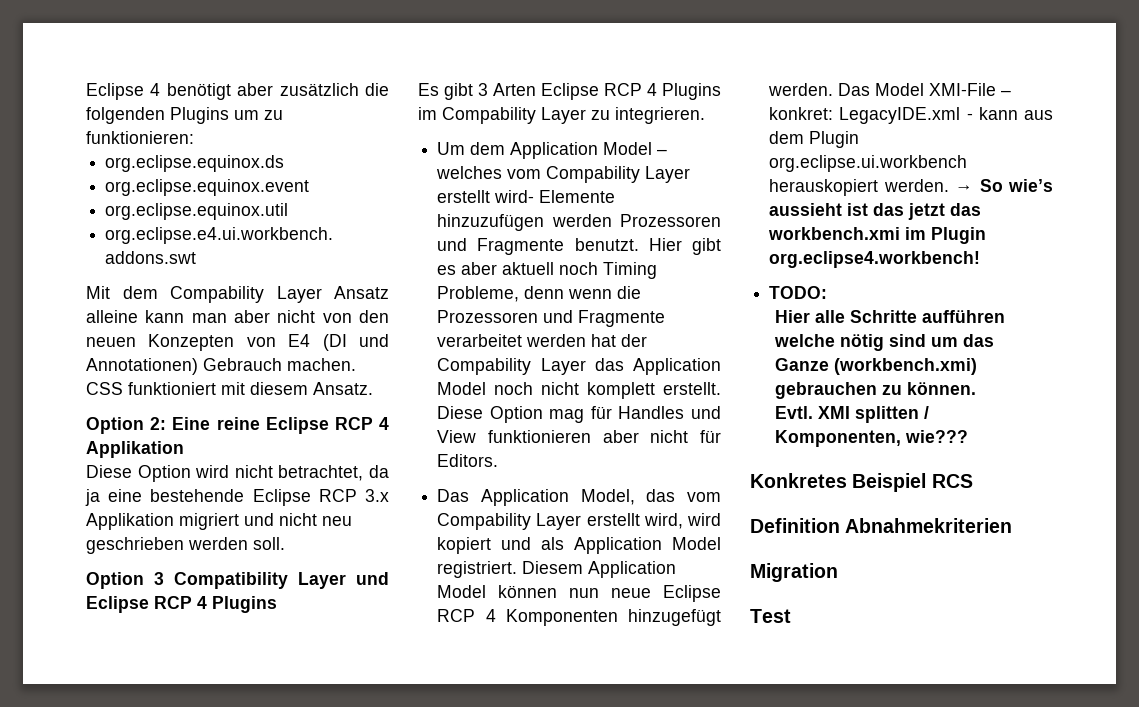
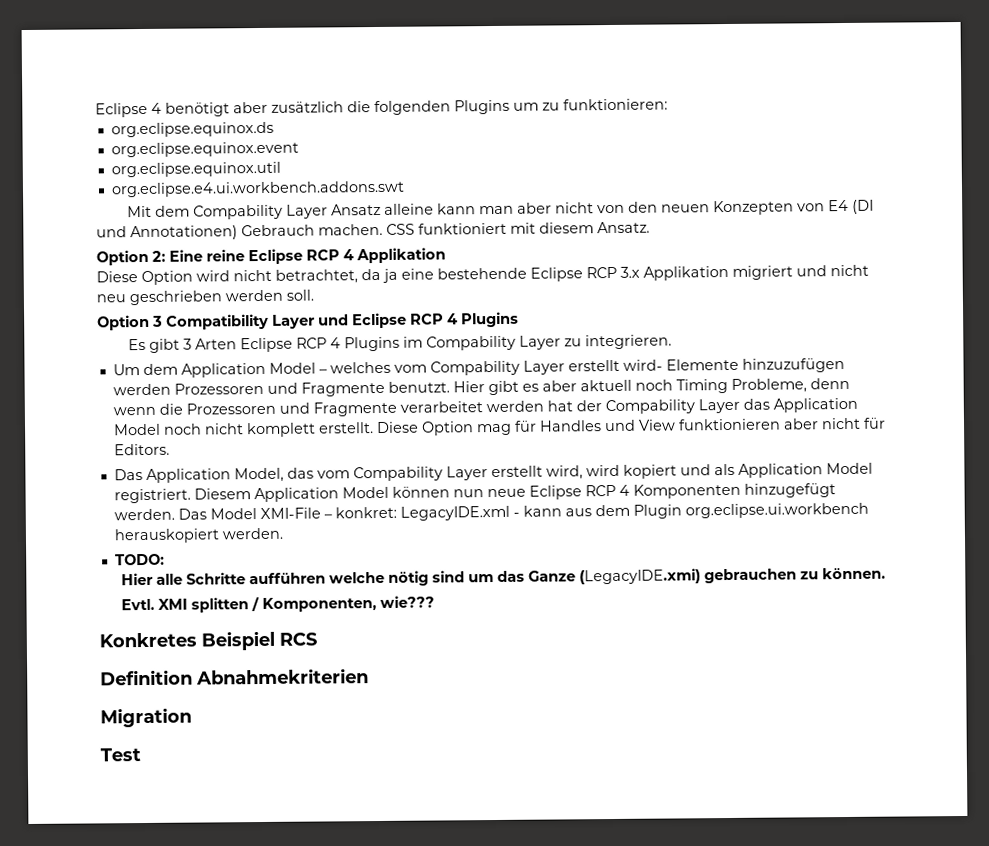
- → So wie’s aussieht ist das jetzt das workbench.xmi im Plugin org.eclipse4.workbench!
- Hier alle Schritte aufführen welche nötig sind um das Ganze (workbench.xmi) gebrauchen zu können.
+ Hier alle Schritte aufführen welche nötig sind um das Ganze (LegacyIDE.xmi) gebrauchen zu können.

